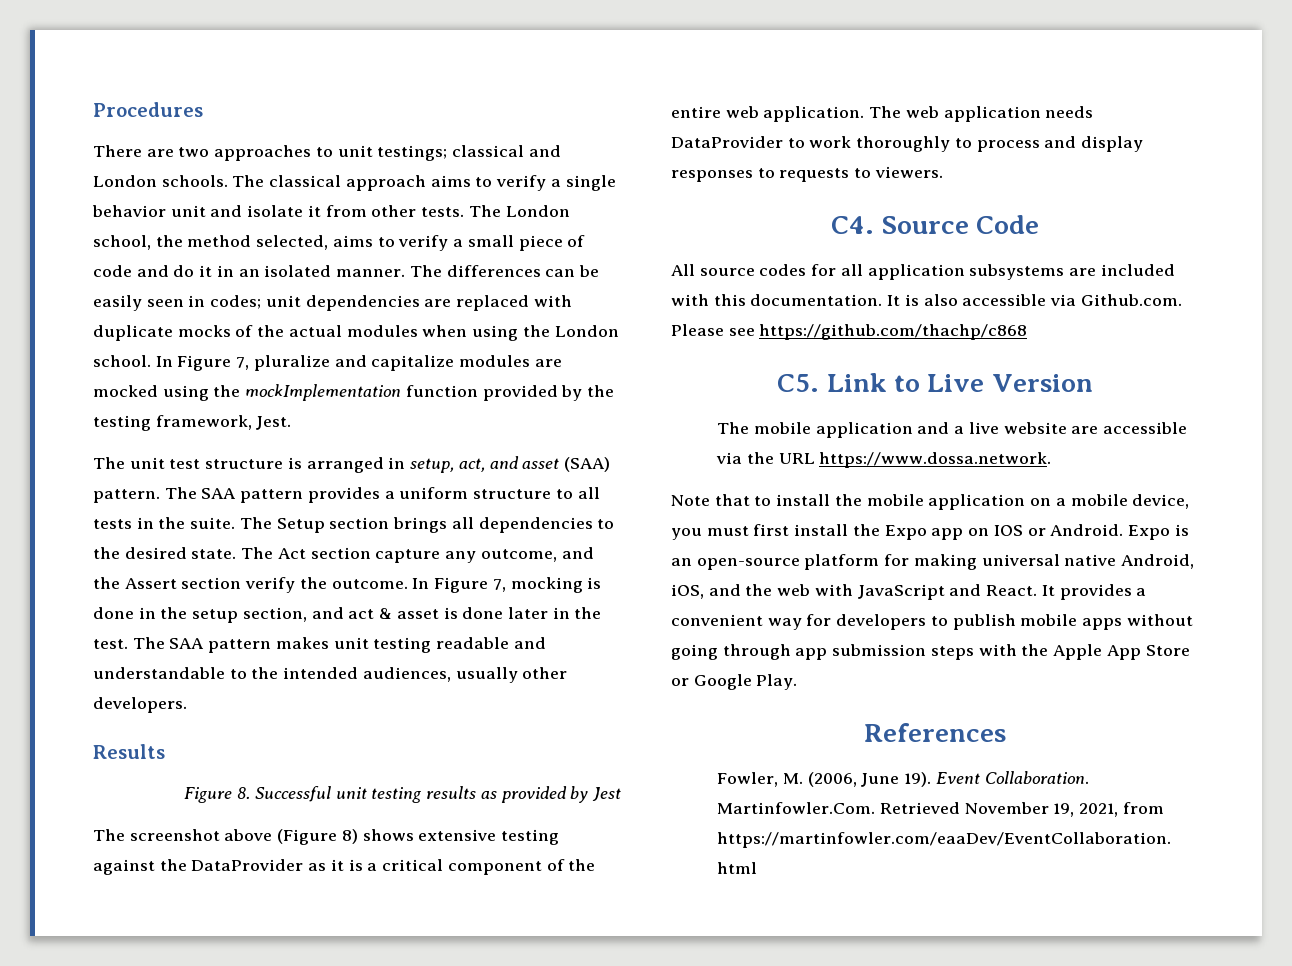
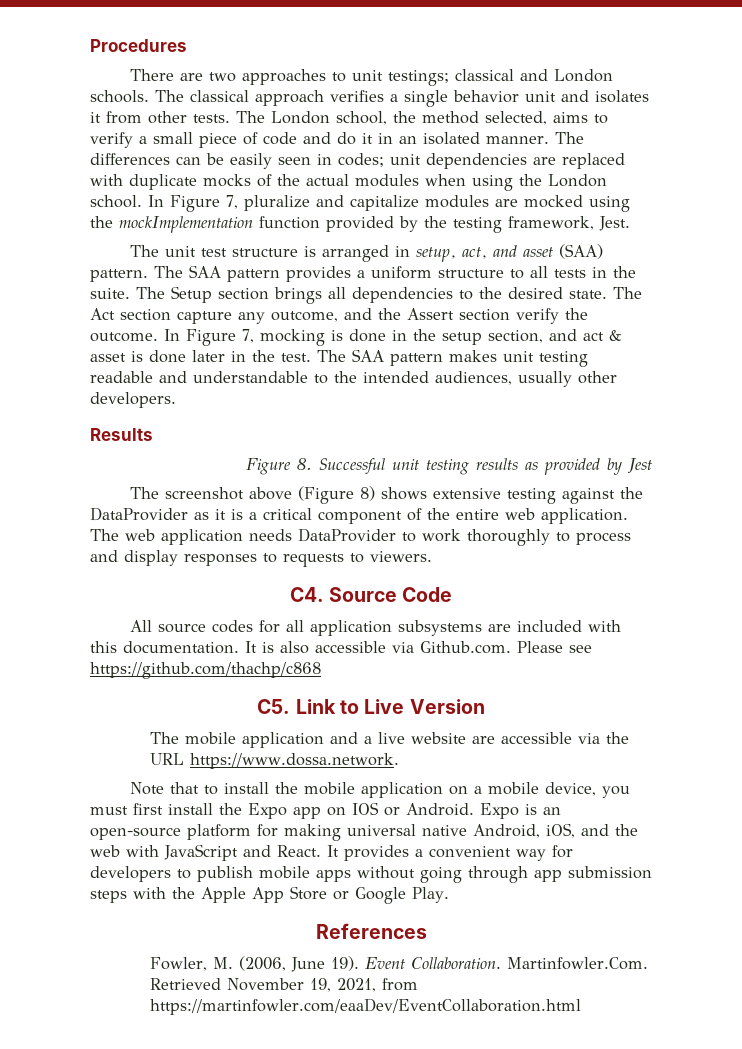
- The classical approach aims to verify a single behavior unit and isolate it from other tests.
+ The classical approach verifies a single behavior unit and isolates it from other tests.

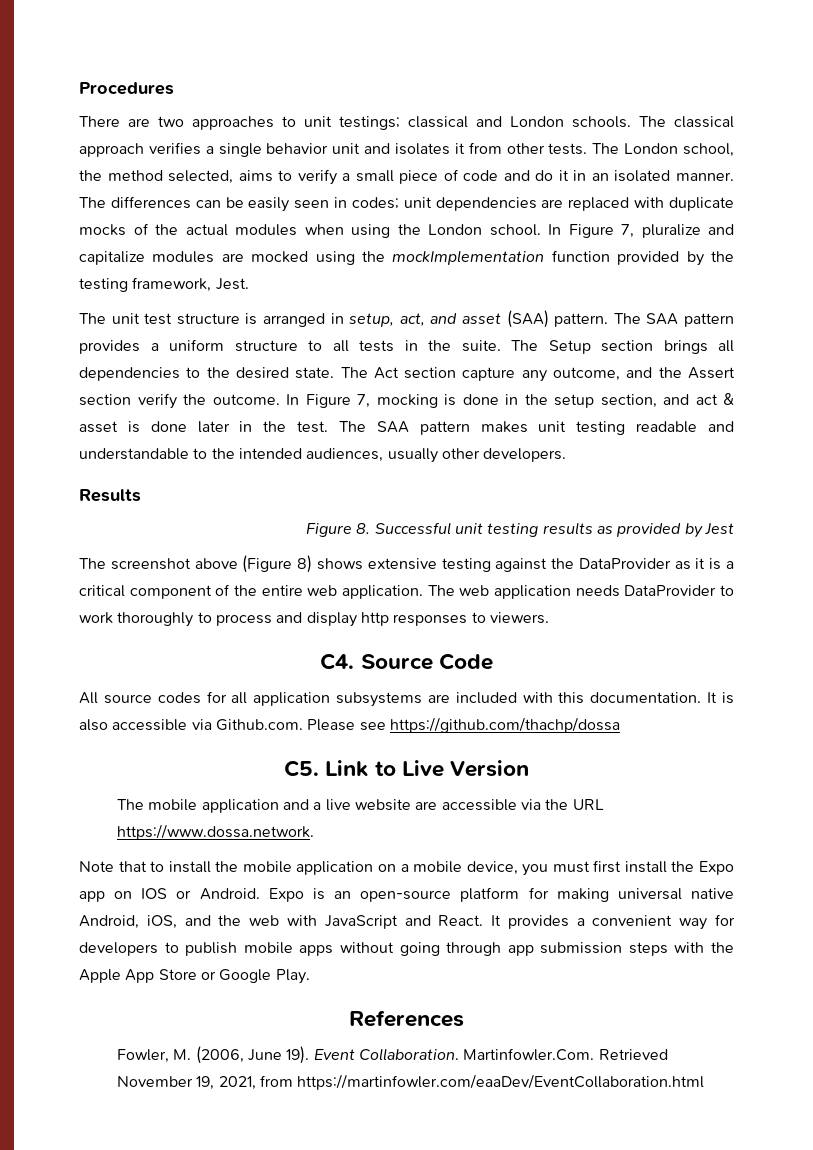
- The web application needs DataProvider to work thoroughly to process and display responses to requests to viewers.
+ The web application needs DataProvider to work thoroughly to process and display http responses to viewers.
- It is also accessible via Github.com. Please see https://github.com/thachp/c868
+ It is also accessible via Github.com. Please see https://github.com/thachp/dossa

